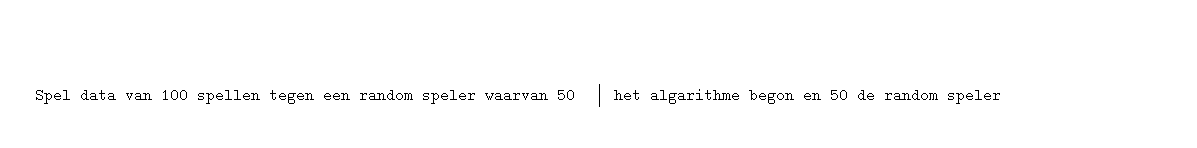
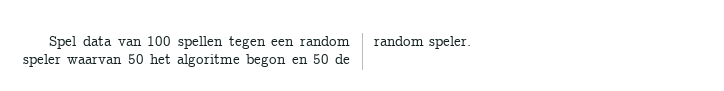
- Spel data van 100 spellen tegen een random speler waarvan 50 het algarithme begon en 50 de random speler
+ Spel data van 100 spellen tegen een random speler waarvan 50 het algoritme begon en 50 de random speler.

